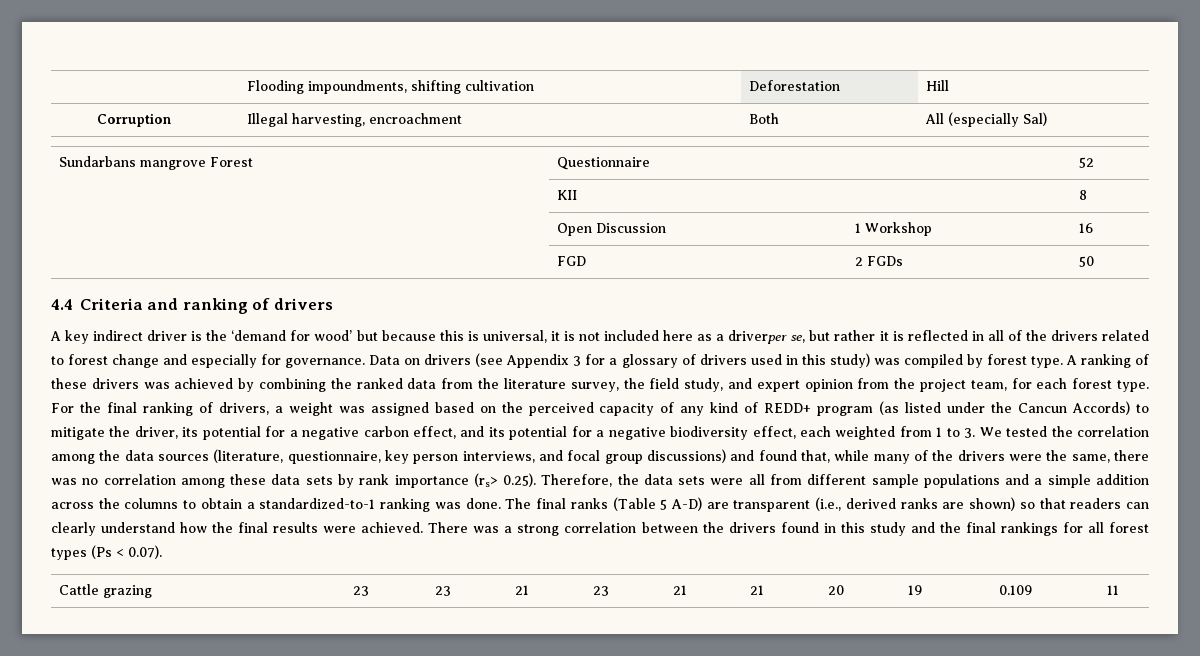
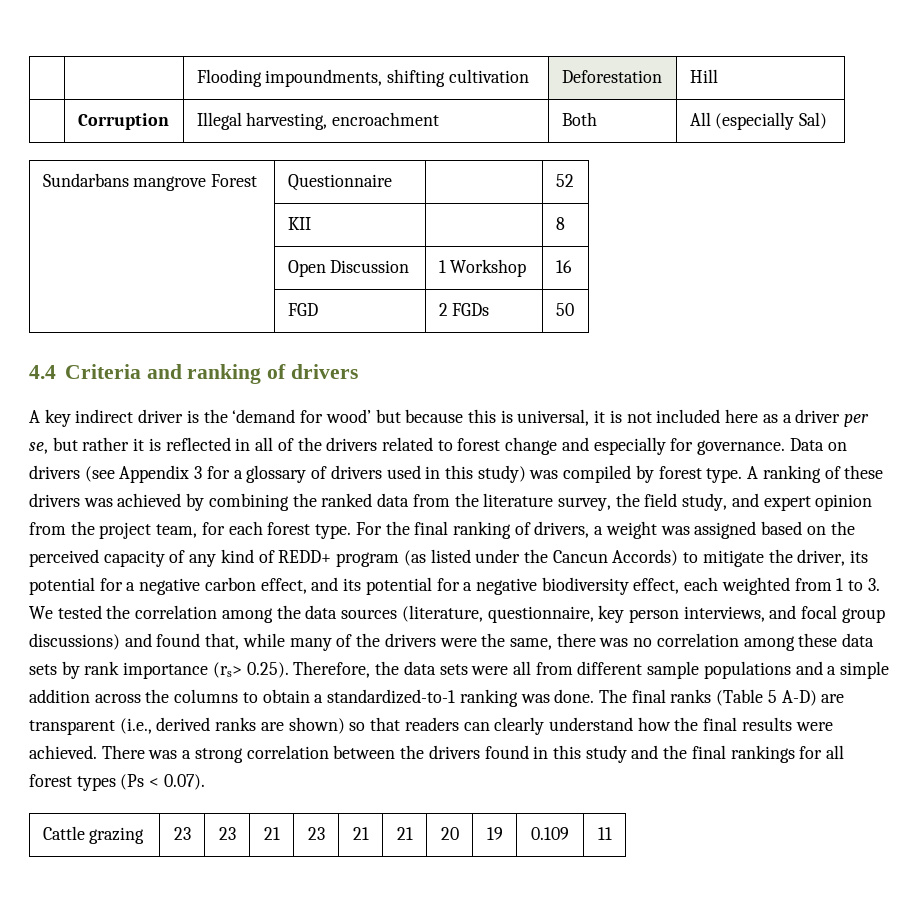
- A key indirect driver is the ‘demand for wood’ but because this is universal, it is not included here as a driverper se, but rather it is reflected in all of the drivers related to forest change and especially for governance.
+ A key indirect driver is the ‘demand for wood’ but because this is universal, it is not included here as a driver per se, but rather it is reflected in all of the drivers related to forest change and especially for governance.

